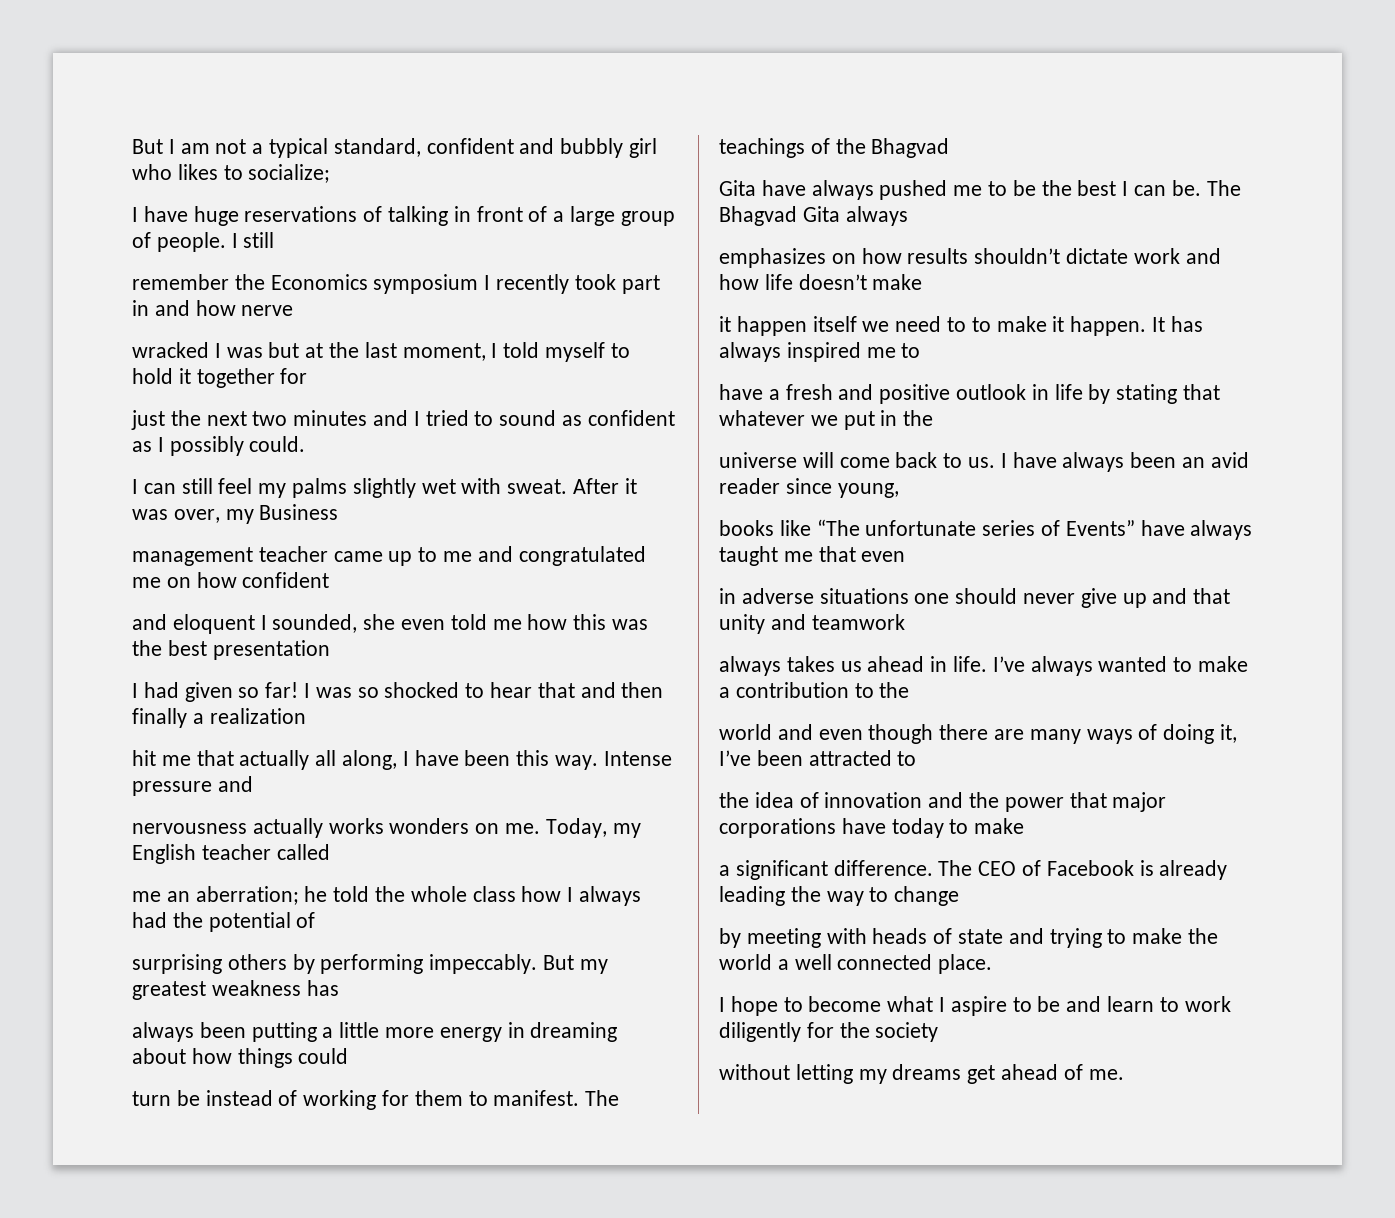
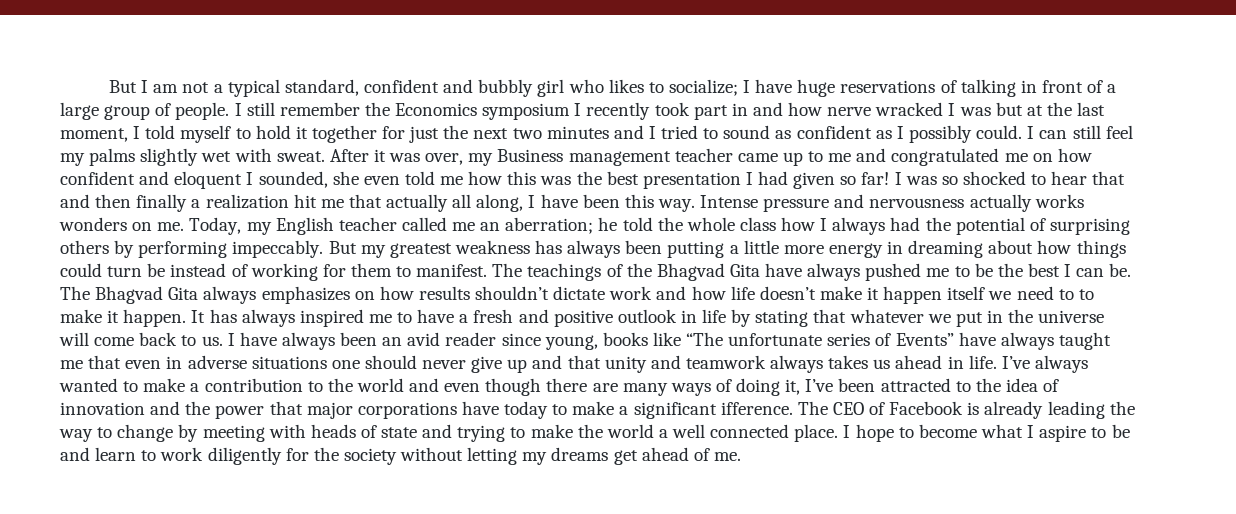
- But I am not a typical standard, confident and bubbly girl who likes to socialize;
- I have huge reservations of talking in front of a large group of people.
+ But I am not a typical standard, confident and bubbly girl who likes to socialize; I have huge reservations of talking in front of a large group of people.
- I still
- remember the Economics symposium I recently took part in and how nerve
- wracked I was but at the last moment, I told myself to hold it together for
- just the next two minutes and I tried to sound as confident as I possibly could.
- I can still feel my palms slightly wet with sweat.
+ I still remember the Economics symposium I recently took part in and how nerve wracked I was but at the last moment, I told myself to hold it together for just the next two minutes and I tried to sound as confident as I possibly could. I can still feel my palms slightly wet with sweat.
- After it was over, my Business
- management teacher came up to me and congratulated me on how confident
- and eloquent I sounded, she even told me how this was the best presentation
- I had given so far!
+ After it was over, my Business management teacher came up to me and congratulated me on how confident and eloquent I sounded, she even told me how this was the best presentation I had given so far!
- I was so shocked to hear that and then finally a realization
- hit me that actually all along, I have been this way.
+ I was so shocked to hear that and then finally a realization hit me that actually all along, I have been this way.
- Intense pressure and
- nervousness actually works wonders on me.
+ Intense pressure and nervousness actually works wonders on me.
- Today, my English teacher called
- me an aberration; he told the whole class how I always had the potential of
- surprising others by performing impeccably.
+ Today, my English teacher called me an aberration; he told the whole class how I always had the potential of surprising others by performing impeccably.
- But my greatest weakness has
- always been putting a little more energy in dreaming about how things could
- turn be instead of working for them to manifest.
+ But my greatest weakness has always been putting a little more energy in dreaming about how things could turn be instead of working for them to manifest.
- The teachings of the Bhagvad
- Gita have always pushed me to be the best I can be.
+ The teachings of the Bhagvad Gita have always pushed me to be the best I can be.
- The Bhagvad Gita always
- emphasizes on how results shouldn’t dictate work and how life doesn’t make
- it happen itself we need to to make it happen.
+ The Bhagvad Gita always emphasizes on how results shouldn’t dictate work and how life doesn’t make it happen itself we need to to make it happen.
- It has always inspired me to
- have a fresh and positive outlook in life by stating that whatever we put in the
- universe will come back to us.
+ It has always inspired me to have a fresh and positive outlook in life by stating that whatever we put in the universe will come back to us.
- I have always been an avid reader since young,
- books like “The unfortunate series of Events” have always taught me that even
- in adverse situations one should never give up and that unity and teamwork
- always takes us ahead in life.
+ I have always been an avid reader since young, books like “The unfortunate series of Events” have always taught me that even in adverse situations one should never give up and that unity and teamwork always takes us ahead in life.
- I’ve always wanted to make a contribution to the
- world and even though there are many ways of doing it, I’ve been attracted to
- the idea of innovation and the power that major corporations have today to make
- a significant difference.
+ I’ve always wanted to make a contribution to the world and even though there are many ways of doing it, I’ve been attracted to the idea of innovation and the power that major corporations have today to make a significant ifference.
- The CEO of Facebook is already leading the way to change
- by meeting with heads of state and trying to make the world a well connected place.
- I hope to become what I aspire to be and learn to work diligently for the society
- without letting my dreams get ahead of me.
+ The CEO of Facebook is already leading the way to change by meeting with heads of state and trying to make the world a well connected place. I hope to become what I aspire to be and learn to work diligently for the society without letting my dreams get ahead of me.

